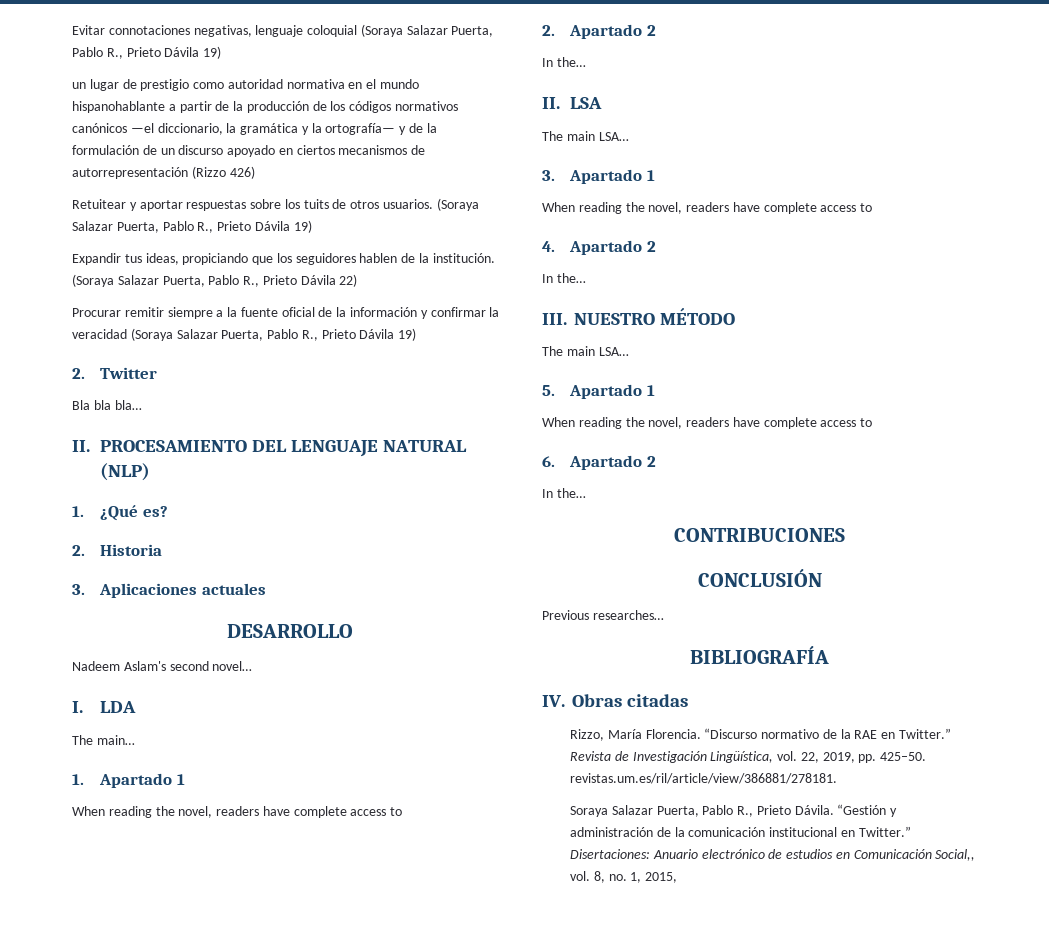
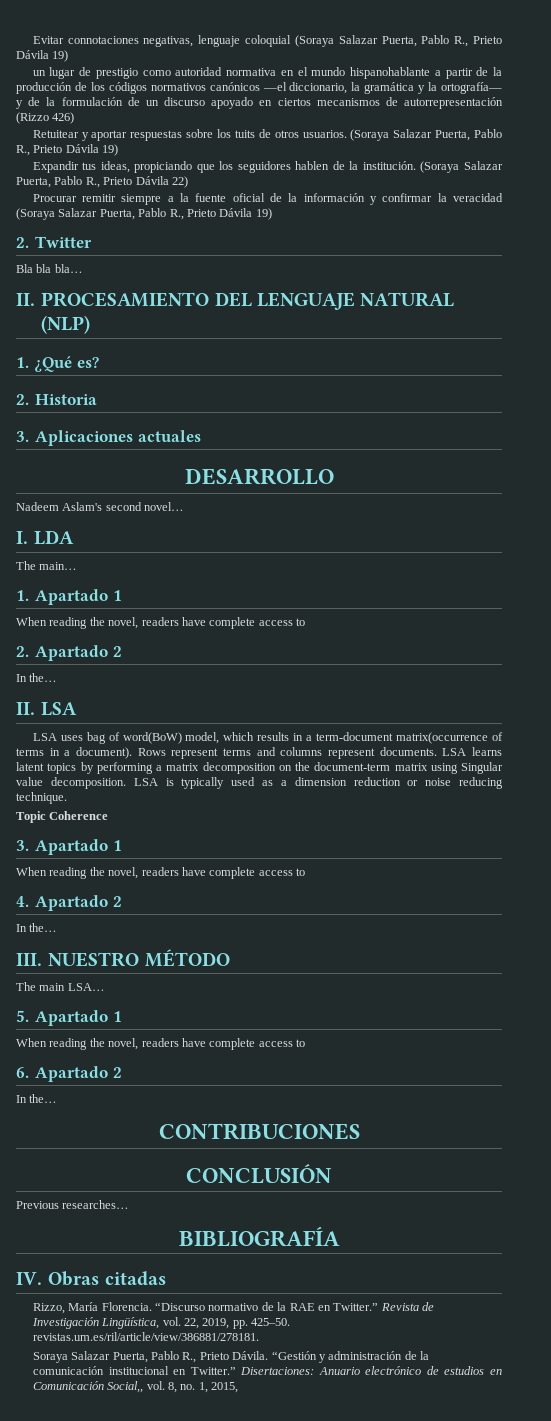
  II. LSA
- The main LSA…
+ LSA uses bag of word(BoW) model, which results in a term-document matrix(occurrence of terms in a document). Rows represent terms and columns represent documents. LSA learns latent topics by performing a matrix decomposition on the document-term matrix using Singular value decomposition. LSA is typically used as a dimension reduction or noise reducing technique.
+ Topic Coherence

